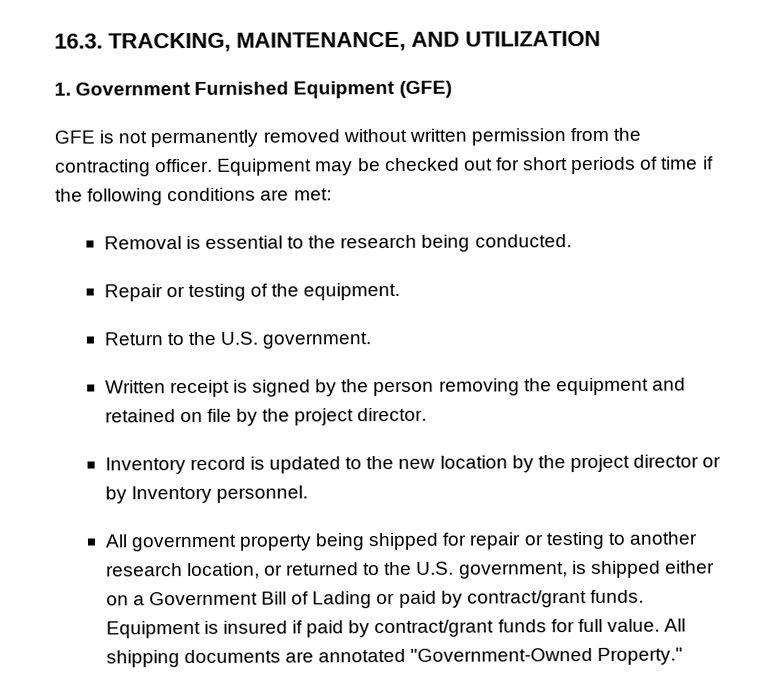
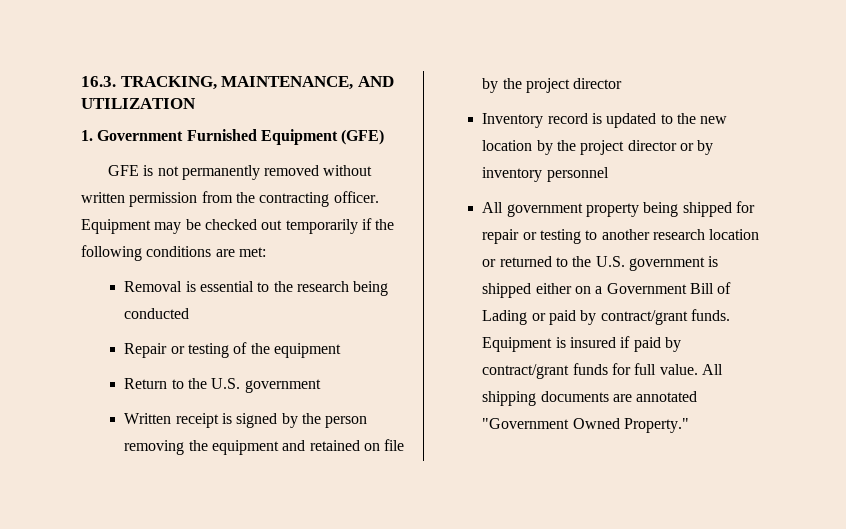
- Equipment may be checked out for short periods of time if the following conditions are met:
+ Equipment may be checked out temporarily if the following conditions are met:
- Removal is essential to the research being conducted.
+ Removal is essential to the research being conducted
- Repair or testing of the equipment.
+ Repair or testing of the equipment
- Return to the U.S. government.
+ Return to the U.S. government
- Written receipt is signed by the person removing the equipment and retained on file by the project director.
+ Written receipt is signed by the person removing the equipment and retained on file by the project director
- Inventory record is updated to the new location by the project director or by Inventory personnel.
+ Inventory record is updated to the new location by the project director or by inventory personnel
- All government property being shipped for repair or testing to another research location, or returned to the U.S. government, is shipped either on a Government Bill of Lading or paid by contract/grant funds.
+ All government property being shipped for repair or testing to another research location or returned to the U.S. government is shipped either on a Government Bill of Lading or paid by contract/grant funds.
- All shipping documents are annotated "Government-Owned Property."
+ All shipping documents are annotated "Government Owned Property."

